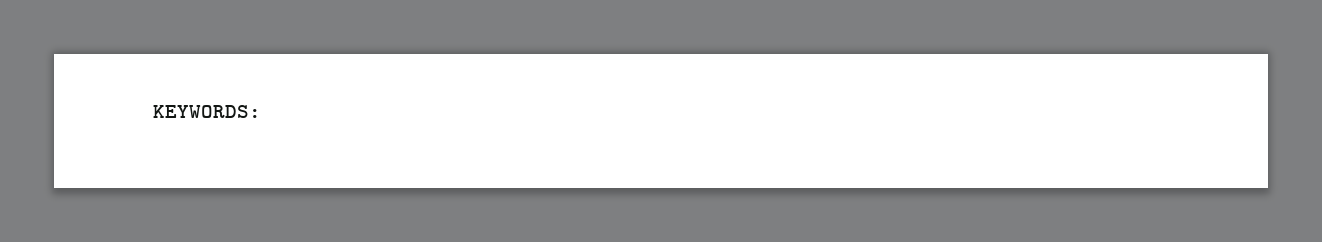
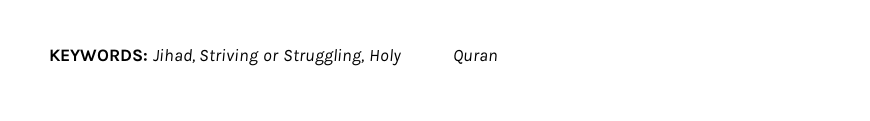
- KEYWORDS:
+ KEYWORDS: Jihad, Striving or Struggling, Holy Quran

